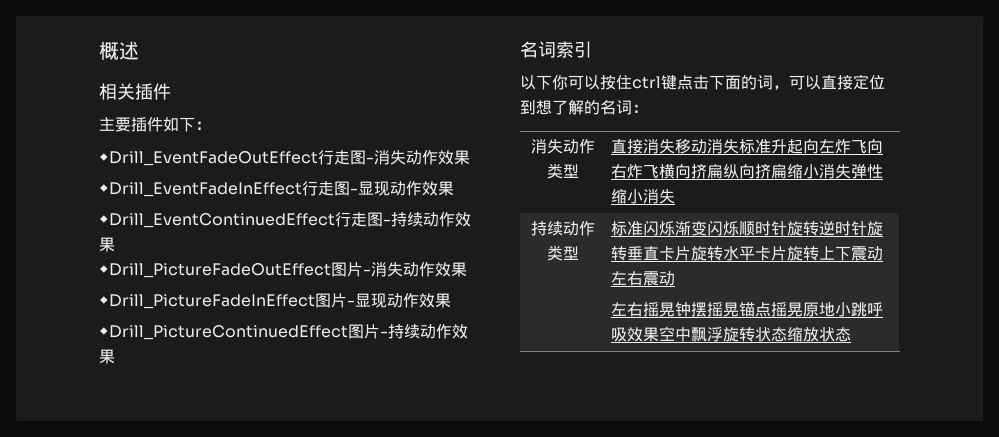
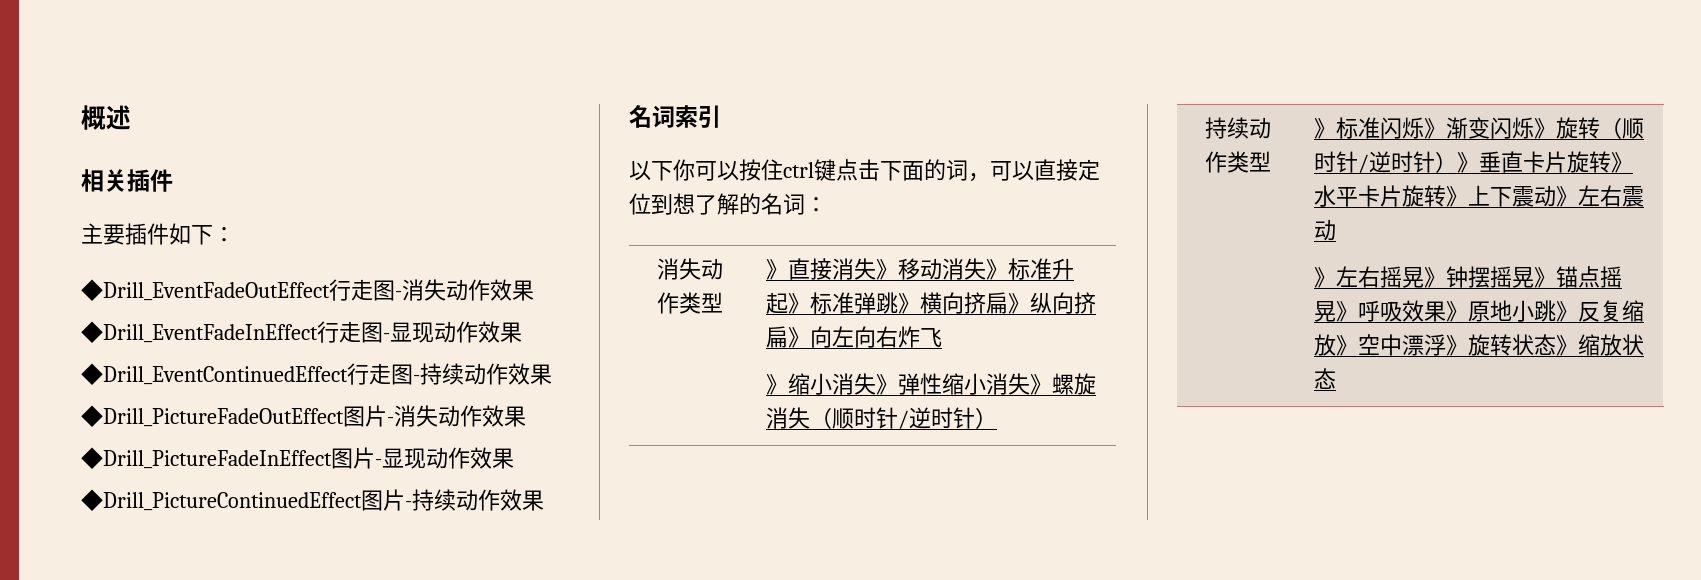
- 消失动作类型 | 直接消失移动消失标准升起向左炸飞向右炸飞横向挤扁纵向挤扁缩小消失弹性缩小消失
+ 消失动作类型 | 》直接消失》移动消失》标准升起》标准弹跳》横向挤扁》纵向挤扁》向左向右炸飞
+ 》缩小消失》弹性缩小消失》螺旋消失（顺时针/逆时针）
- 标准闪烁渐变闪烁顺时针旋转逆时针旋转垂直卡片旋转水平卡片旋转上下震动左右震动
+ 》标准闪烁》渐变闪烁》旋转（顺时针/逆时针）》垂直卡片旋转》水平卡片旋转》上下震动》左右震动
- 左右摇晃钟摆摇晃锚点摇晃原地小跳呼吸效果空中飘浮旋转状态缩放状态
+ 》左右摇晃》钟摆摇晃》锚点摇晃》呼吸效果》原地小跳》反复缩放》空中漂浮》旋转状态》缩放状态

